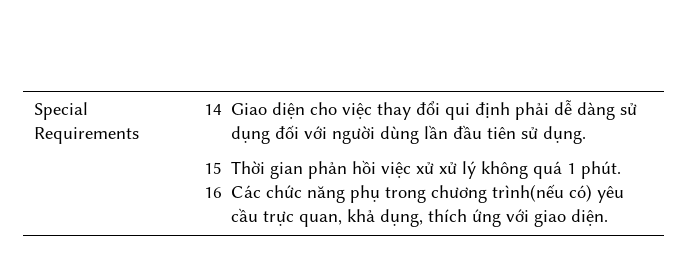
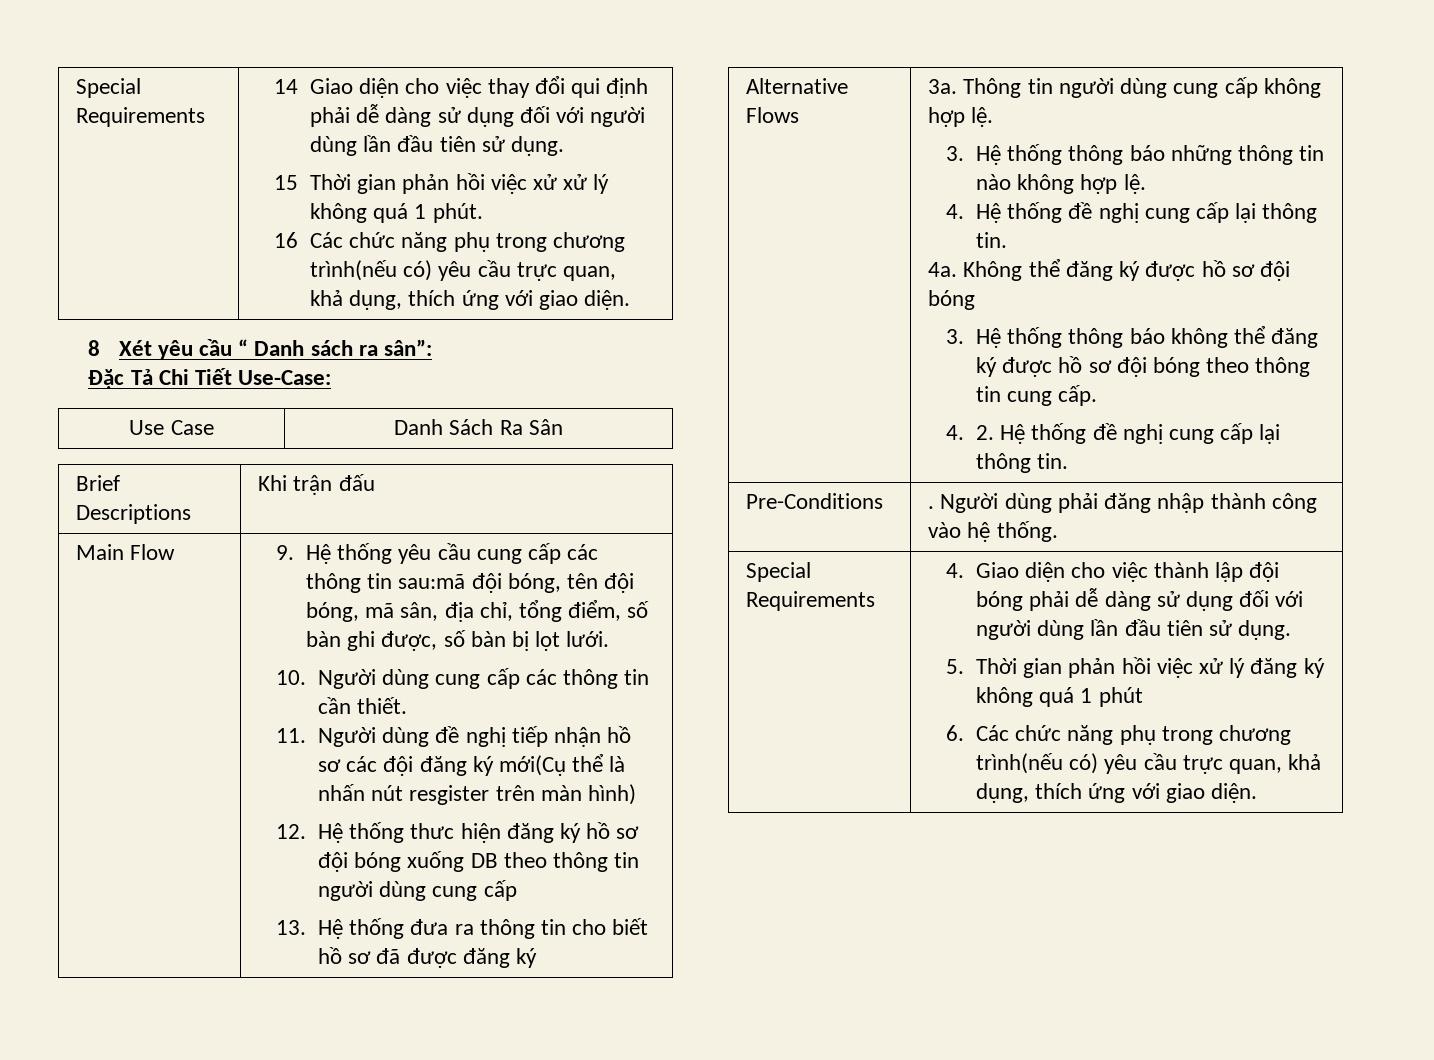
+ 8 Xét yêu cầu “ Danh sách ra sân”:
+ Đặc Tả Chi Tiết Use-Case:
+ Use Case | Danh Sách Ra Sân
+ Brief Descriptions | Khi trận đấu
+ Main Flow | 9. Hệ thống yêu cầu cung cấp các thông tin sau:mã đội bóng, tên đội bóng, mã sân, địa chỉ, tổng điểm, số bàn ghi được, số bàn bị lọt lưới.
+ 10. Người dùng cung cấp các thông tin cần thiết.
+ 11. Người dùng đề nghị tiếp nhận hồ sơ các đội đăng ký mới(Cụ thể là nhấn nút resgister trên màn hình)
+ 12. Hệ thống thưc hiện đăng ký hồ sơ đội bóng xuống DB theo thông tin người dùng cung cấp
+ 13. Hệ thống đưa ra thông tin cho biết hồ sơ đã được đăng ký
+ Alternative Flows | 3a. Thông tin người dùng cung cấp không hợp lệ.
+ 3. Hệ thống thông báo những thông tin nào không hợp lệ.
+ 4. Hệ thống đề nghị cung cấp lại thông tin.
+ 4a. Không thể đăng ký được hồ sơ đội bóng
+ 3. Hệ thống thông báo không thể đăng ký được hồ sơ đội bóng theo thông tin cung cấp.
+ 4. 2. Hệ thống đề nghị cung cấp lại thông tin.
+ Pre-Conditions | . Người dùng phải đăng nhập thành công vào hệ thống.
+ Special Requirements | 4. Giao diện cho việc thành lập đội bóng phải dễ dàng sử dụng đối với người dùng lần đầu tiên sử dụng.
+ 5. Thời gian phản hồi việc xử lý đăng ký không quá 1 phút
+ 6. Các chức năng phụ trong chương trình(nếu có) yêu cầu trực quan, khả dụng, thích ứng với giao diện.

